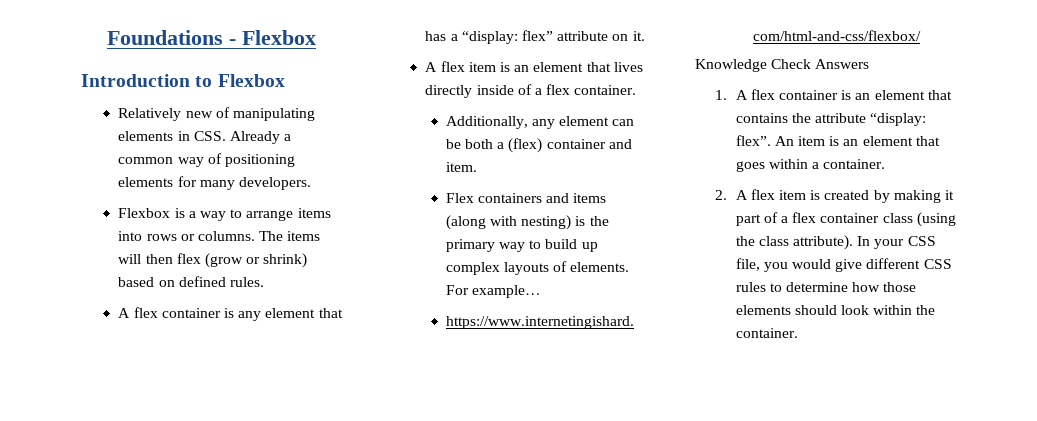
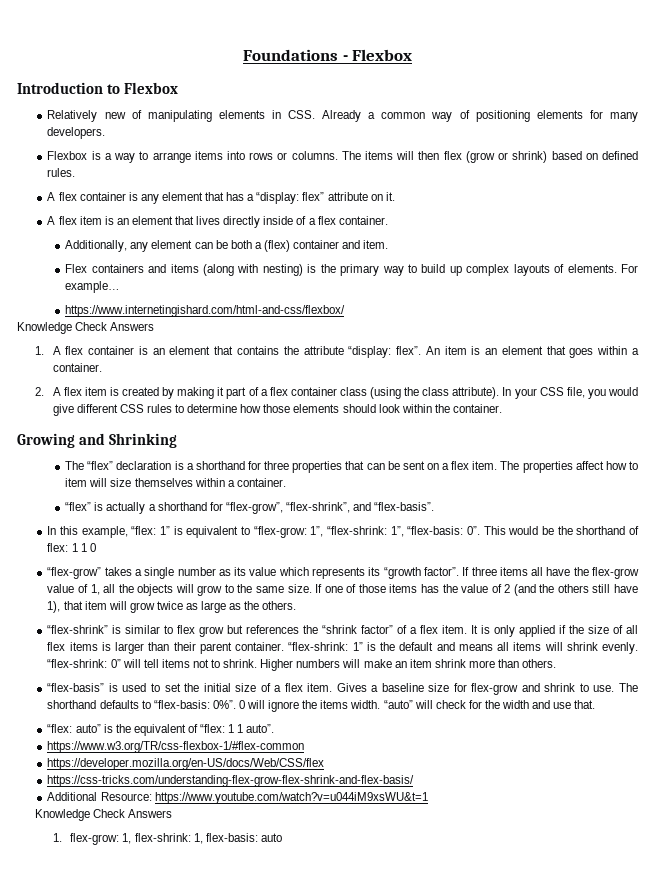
+ Growing and Shrinking
+ The “flex” declaration is a shorthand for three properties that can be sent on a flex item. The properties affect how to item will size themselves within a container.
+ “flex” is actually a shorthand for “flex-grow”, “flex-shrink”, and “flex-basis”.
+ In this example, “flex: 1” is equivalent to “flex-grow: 1”, “flex-shrink: 1”, “flex-basis: 0”. This would be the shorthand of flex: 1 1 0
+ “flex-grow” takes a single number as its value which represents its “growth factor”. If three items all have the flex-grow value of 1, all the objects will grow to the same size. If one of those items has the value of 2 (and the others still have 1), that item will grow twice as large as the others.
+ “flex-shrink” is similar to flex grow but references the “shrink factor” of a flex item. It is only applied if the size of all flex items is larger than their parent container. “flex-shrink: 1” is the default and means all items will shrink evenly. “flex-shrink: 0” will tell items not to shrink. Higher numbers will make an item shrink more than others.
+ “flex-basis” is used to set the initial size of a flex item. Gives a baseline size for flex-grow and shrink to use. The shorthand defaults to “flex-basis: 0%”. 0 will ignore the items width. “auto” will check for the width and use that.
+ “flex: auto” is the equivalent of “flex: 1 1 auto”.
+ https://www.w3.org/TR/css-flexbox-1/#flex-common
+ https://developer.mozilla.org/en-US/docs/Web/CSS/flex
+ https://css-tricks.com/understanding-flex-grow-flex-shrink-and-flex-basis/
+ Additional Resource: https://www.youtube.com/watch?v=u044iM9xsWU&t=1
+ Knowledge Check Answers
+ 1. flex-grow: 1, flex-shrink: 1, flex-basis: auto

